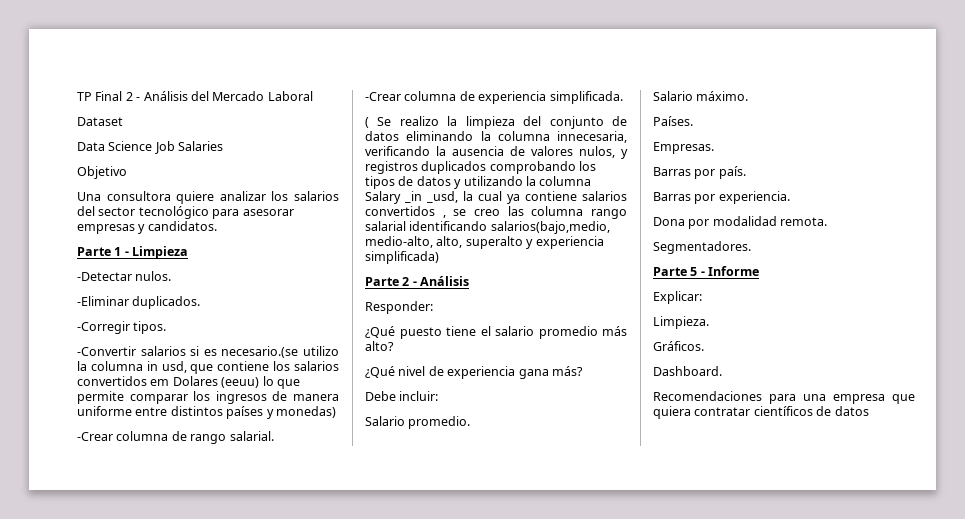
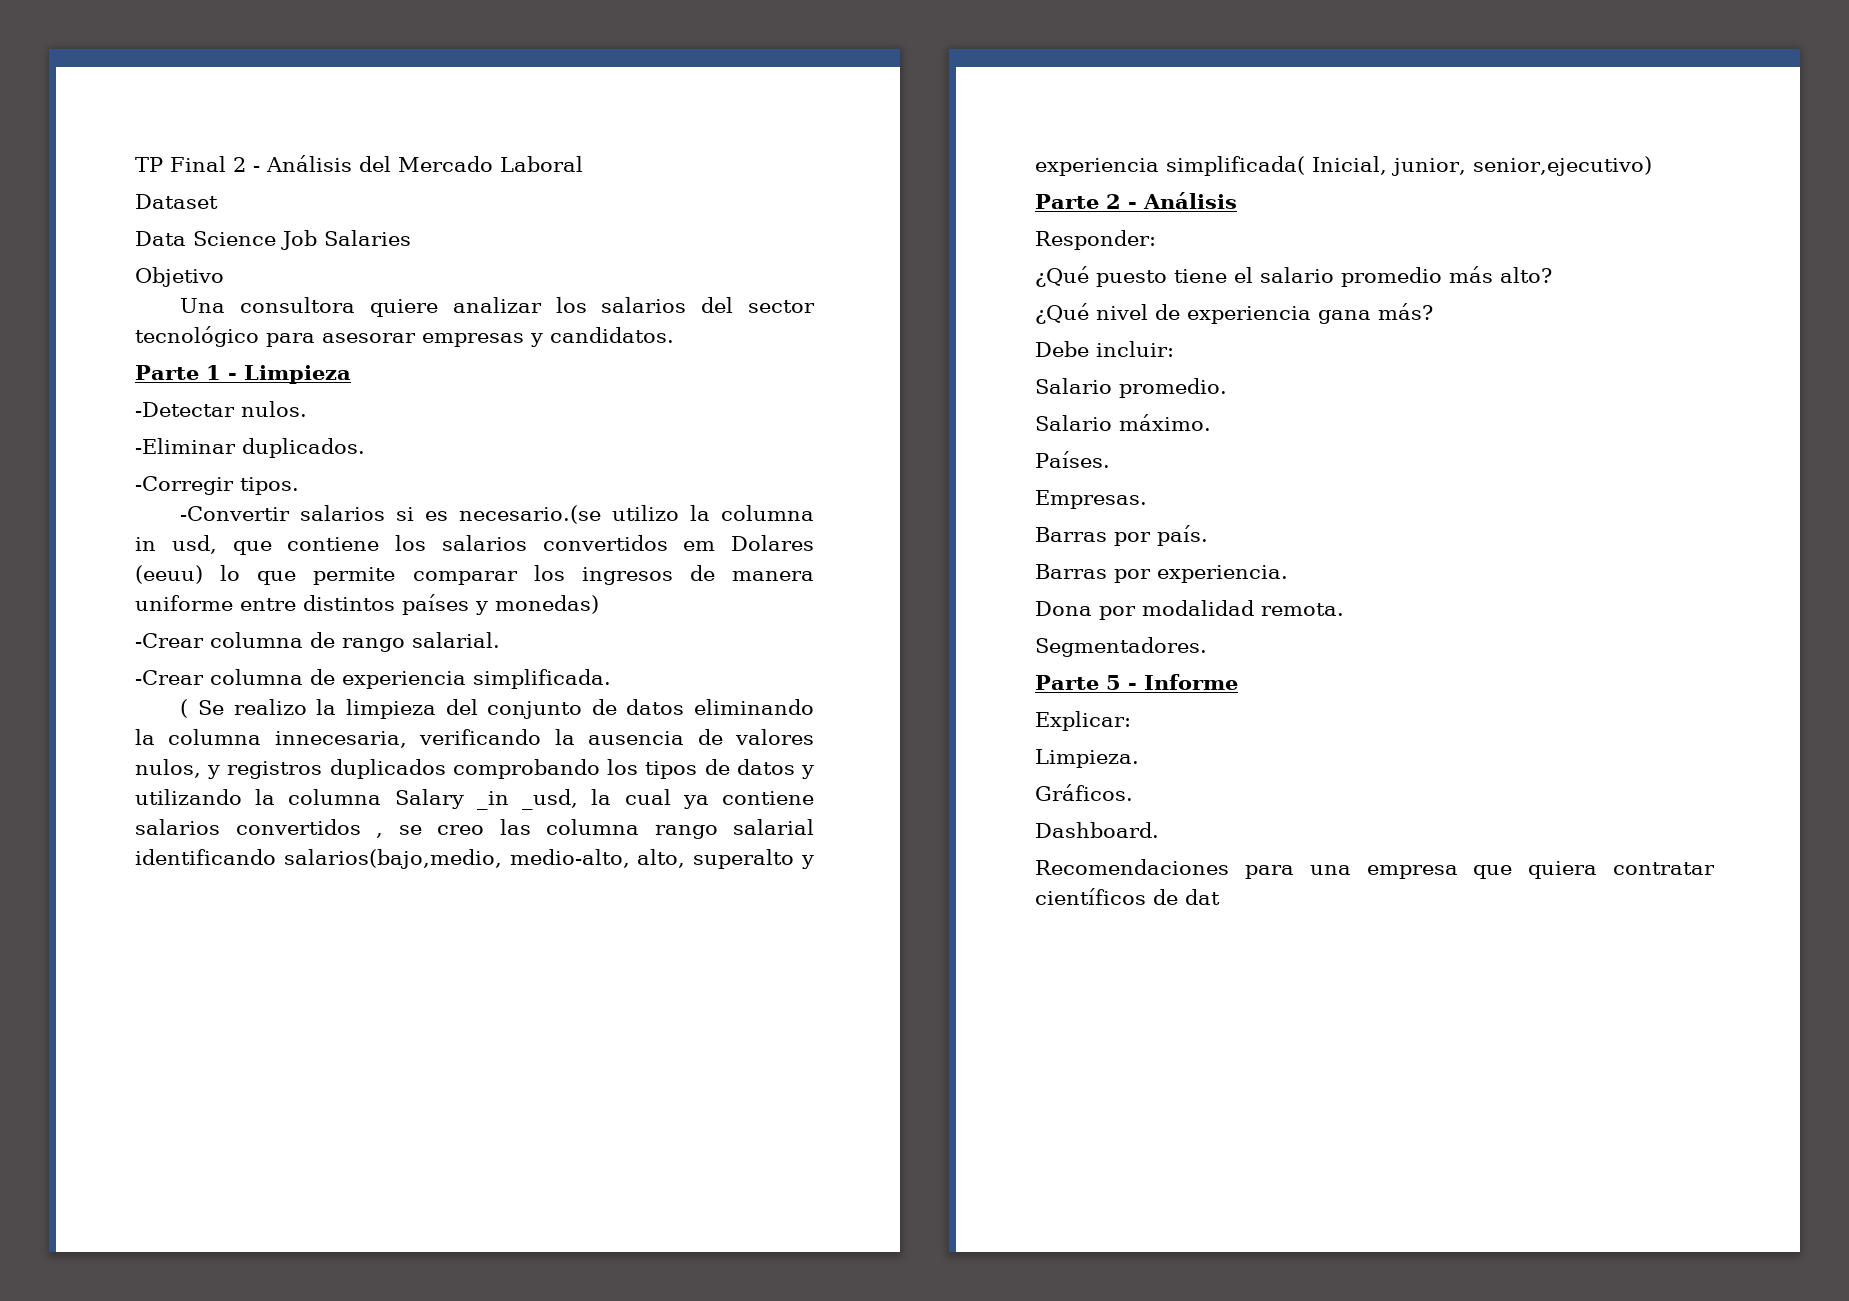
- ( Se realizo la limpieza del conjunto de datos eliminando la columna innecesaria, verificando la ausencia de valores nulos, y registros duplicados comprobando los tipos de datos y utilizando la columna Salary _in _usd, la cual ya contiene salarios convertidos , se creo las columna rango salarial identificando salarios(bajo,medio, medio-alto, alto, superalto y experiencia simplificada)
+ ( Se realizo la limpieza del conjunto de datos eliminando la columna innecesaria, verificando la ausencia de valores nulos, y registros duplicados comprobando los tipos de datos y utilizando la columna Salary _in _usd, la cual ya contiene salarios convertidos , se creo las columna rango salarial identificando salarios(bajo,medio, medio-alto, alto, superalto y experiencia simplificada( Inicial, junior, senior,ejecutivo)
- Recomendaciones para una empresa que quiera contratar científicos de datos
+ Recomendaciones para una empresa que quiera contratar científicos de dat

